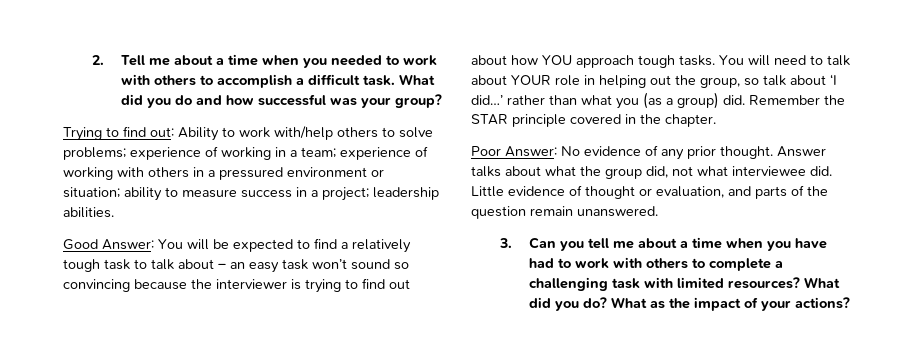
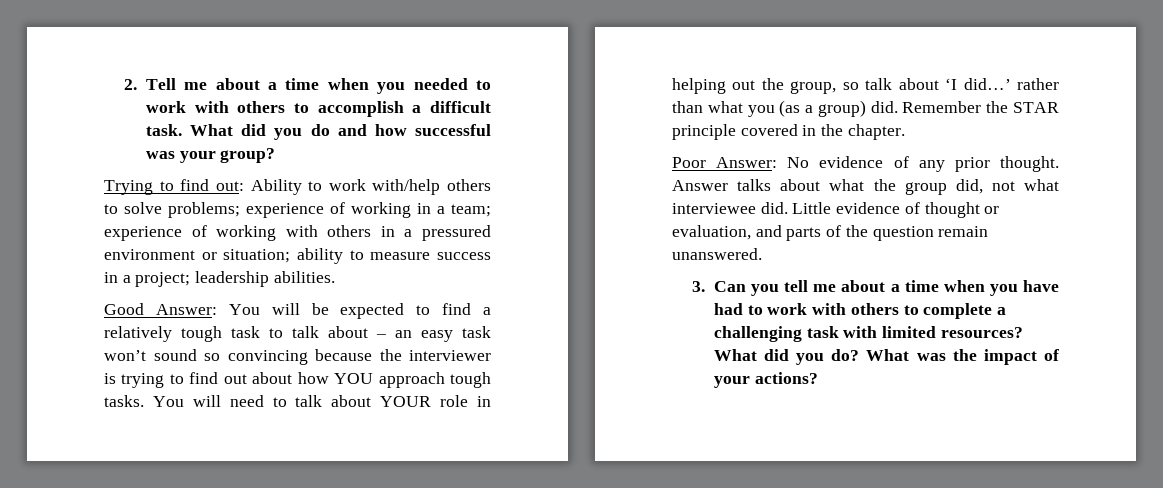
- What as the impact of your actions?
+ What was the impact of your actions?

